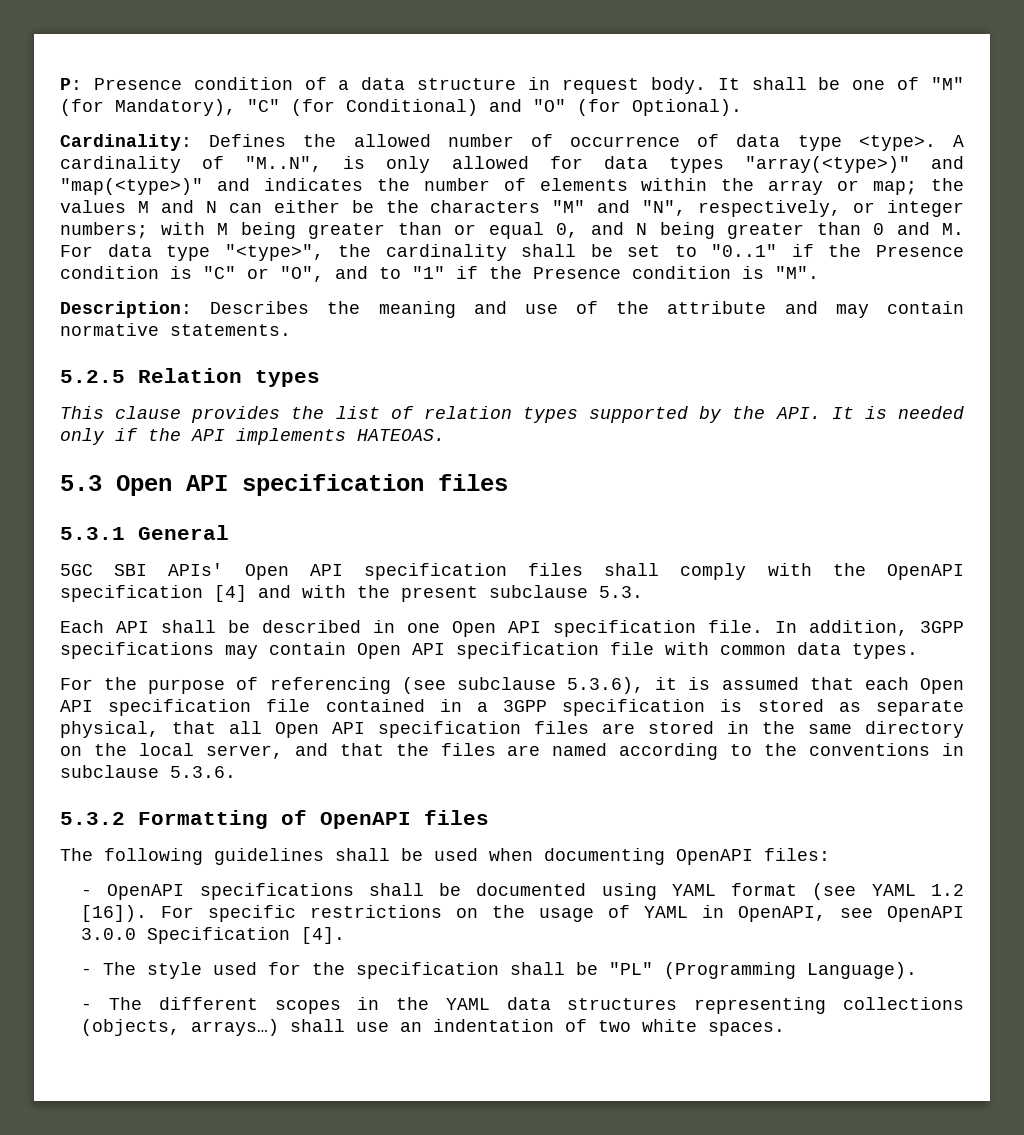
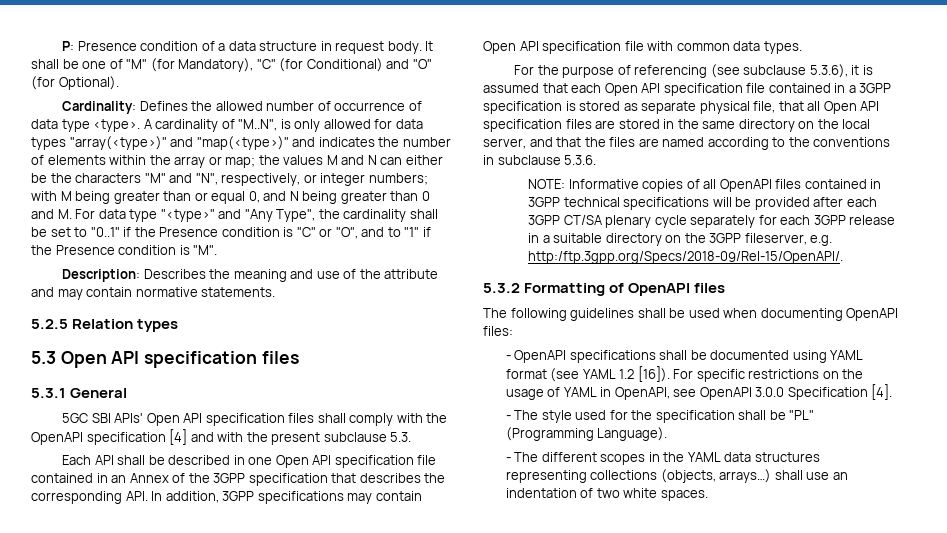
- with M being greater than or equal 0, and N being greater than 0 and M. For data type "<type>", the cardinality shall be set to "0..1" if the Presence condition is "C" or "O", and to "1" if the Presence condition is "M".
+ with M being greater than or equal 0, and N being greater than 0 and M. For data type "<type>" and "Any Type", the cardinality shall be set to "0..1" if the Presence condition is "C" or "O", and to "1" if the Presence condition is "M".
- This clause provides the list of relation types supported by the API. It is needed only if the API implements HATEOAS.
- Each API shall be described in one Open API specification file. In addition, 3GPP specifications may contain Open API specification file with common data types.
+ Each API shall be described in one Open API specification file contained in an Annex of the 3GPP specification that describes the corresponding API. In addition, 3GPP specifications may contain Open API specification file with common data types.
- For the purpose of referencing (see subclause 5.3.6), it is assumed that each Open API specification file contained in a 3GPP specification is stored as separate physical, that all Open API specification files are stored in the same directory on the local server, and that the files are named according to the conventions in subclause 5.3.6.
+ For the purpose of referencing (see subclause 5.3.6), it is assumed that each Open API specification file contained in a 3GPP specification is stored as separate physical file, that all Open API specification files are stored in the same directory on the local server, and that the files are named according to the conventions in subclause 5.3.6.
+ NOTE: Informative copies of all OpenAPI files contained in 3GPP technical specifications will be provided after each 3GPP CT/SA plenary cycle separately for each 3GPP release in a suitable directory on the 3GPP fileserver, e.g. http:/ftp.3gpp.org/Specs/2018-09/Rel-15/OpenAPI/.

